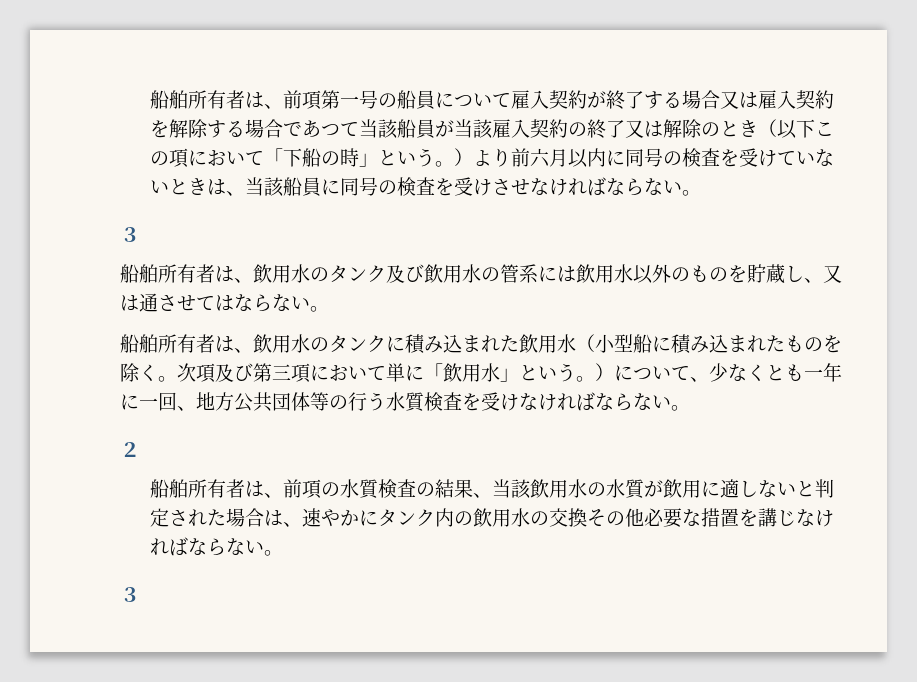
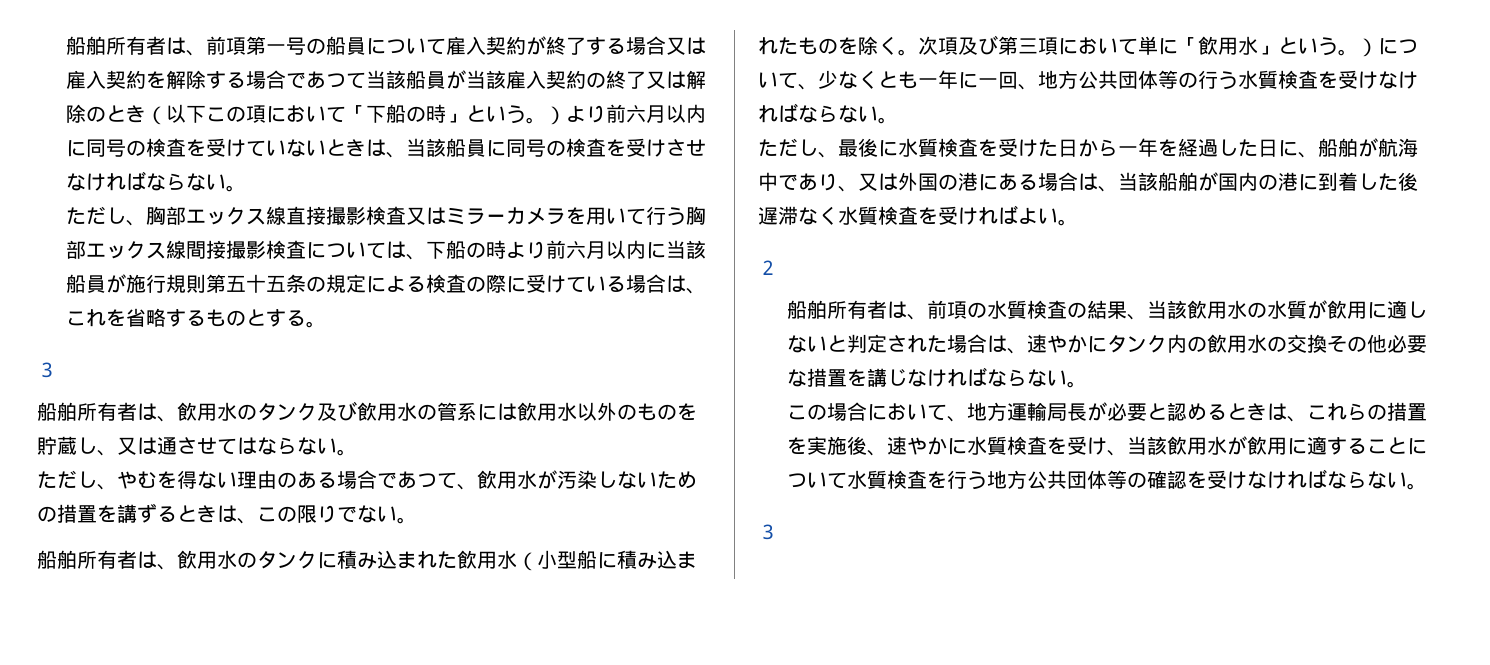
+ ただし、胸部エックス線直接撮影検査又はミラーカメラを用いて行う胸部エックス線間接撮影検査については、下船の時より前六月以内に当該船員が施行規則第五十五条の規定による検査の際に受けている場合は、これを省略するものとする。
+ ただし、やむを得ない理由のある場合であつて、飲用水が汚染しないための措置を講ずるときは、この限りでない。
+ ただし、最後に水質検査を受けた日から一年を経過した日に、船舶が航海中であり、又は外国の港にある場合は、当該船舶が国内の港に到着した後遅滞なく水質検査を受ければよい。
+ この場合において、地方運輸局長が必要と認めるときは、これらの措置を実施後、速やかに水質検査を受け、当該飲用水が飲用に適することについて水質検査を行う地方公共団体等の確認を受けなければならない。

